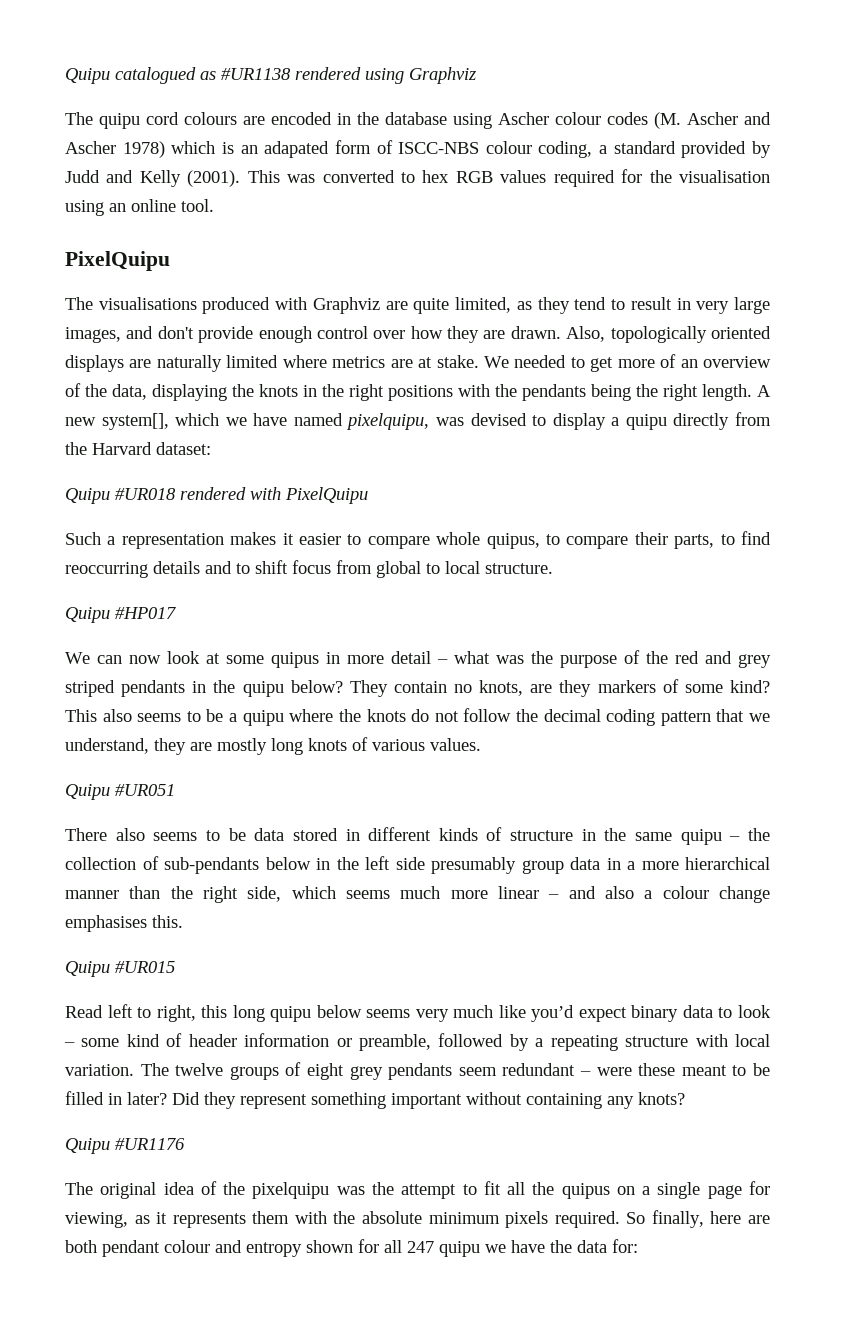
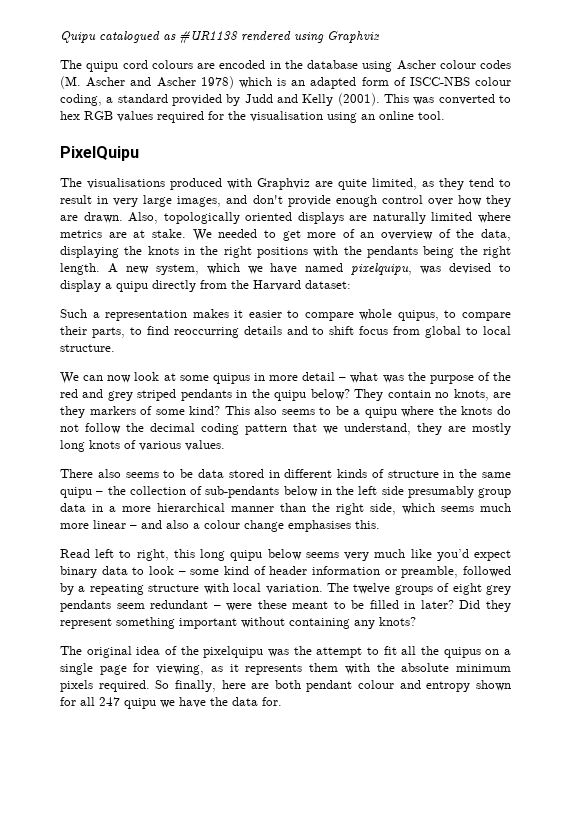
- The quipu cord colours are encoded in the database using Ascher colour codes (M. Ascher and Ascher 1978) which is an adapated form of ISCC-NBS colour coding, a standard provided by Judd and Kelly (2001).
+ The quipu cord colours are encoded in the database using Ascher colour codes (M. Ascher and Ascher 1978) which is an adapted form of ISCC-NBS colour coding, a standard provided by Judd and Kelly (2001).
- A new system[], which we have named pixelquipu, was devised to display a quipu directly from the Harvard dataset:
+ A new system, which we have named pixelquipu, was devised to display a quipu directly from the Harvard dataset:
- Quipu #UR018 rendered with PixelQuipu
- Quipu #HP017
- Quipu #UR051
- Quipu #UR015
- Quipu #UR1176
- So finally, here are both pendant colour and entropy shown for all 247 quipu we have the data for:
+ So finally, here are both pendant colour and entropy shown for all 247 quipu we have the data for.

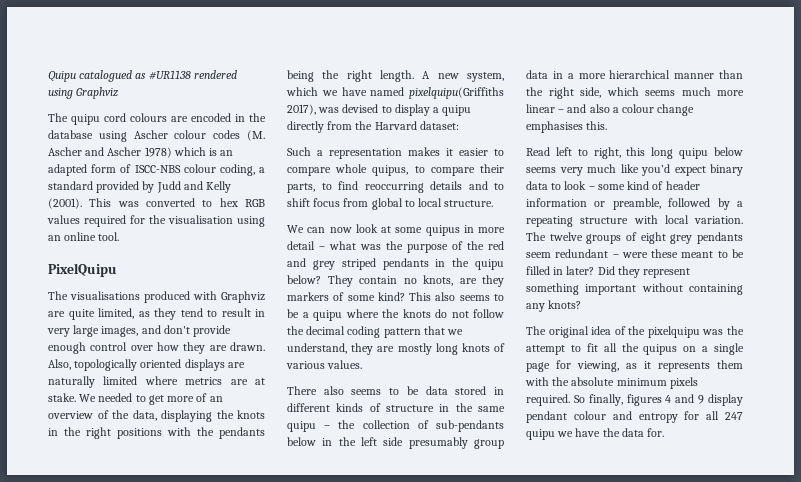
- A new system, which we have named pixelquipu, was devised to display a quipu directly from the Harvard dataset:
+ A new system, which we have named pixelquipu(Griffiths 2017), was devised to display a quipu directly from the Harvard dataset:
- So finally, here are both pendant colour and entropy shown for all 247 quipu we have the data for.
+ So finally, figures 4 and 9 display pendant colour and entropy for all 247 quipu we have the data for.

